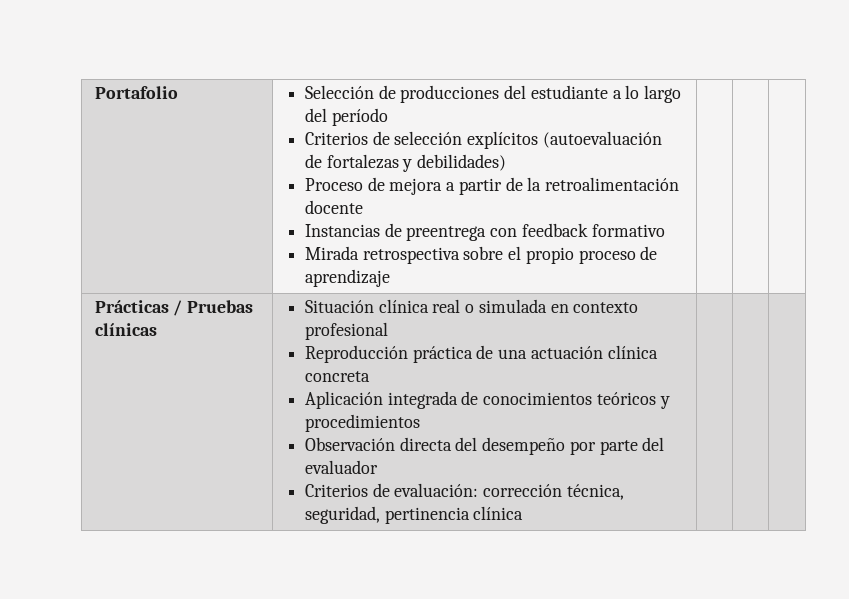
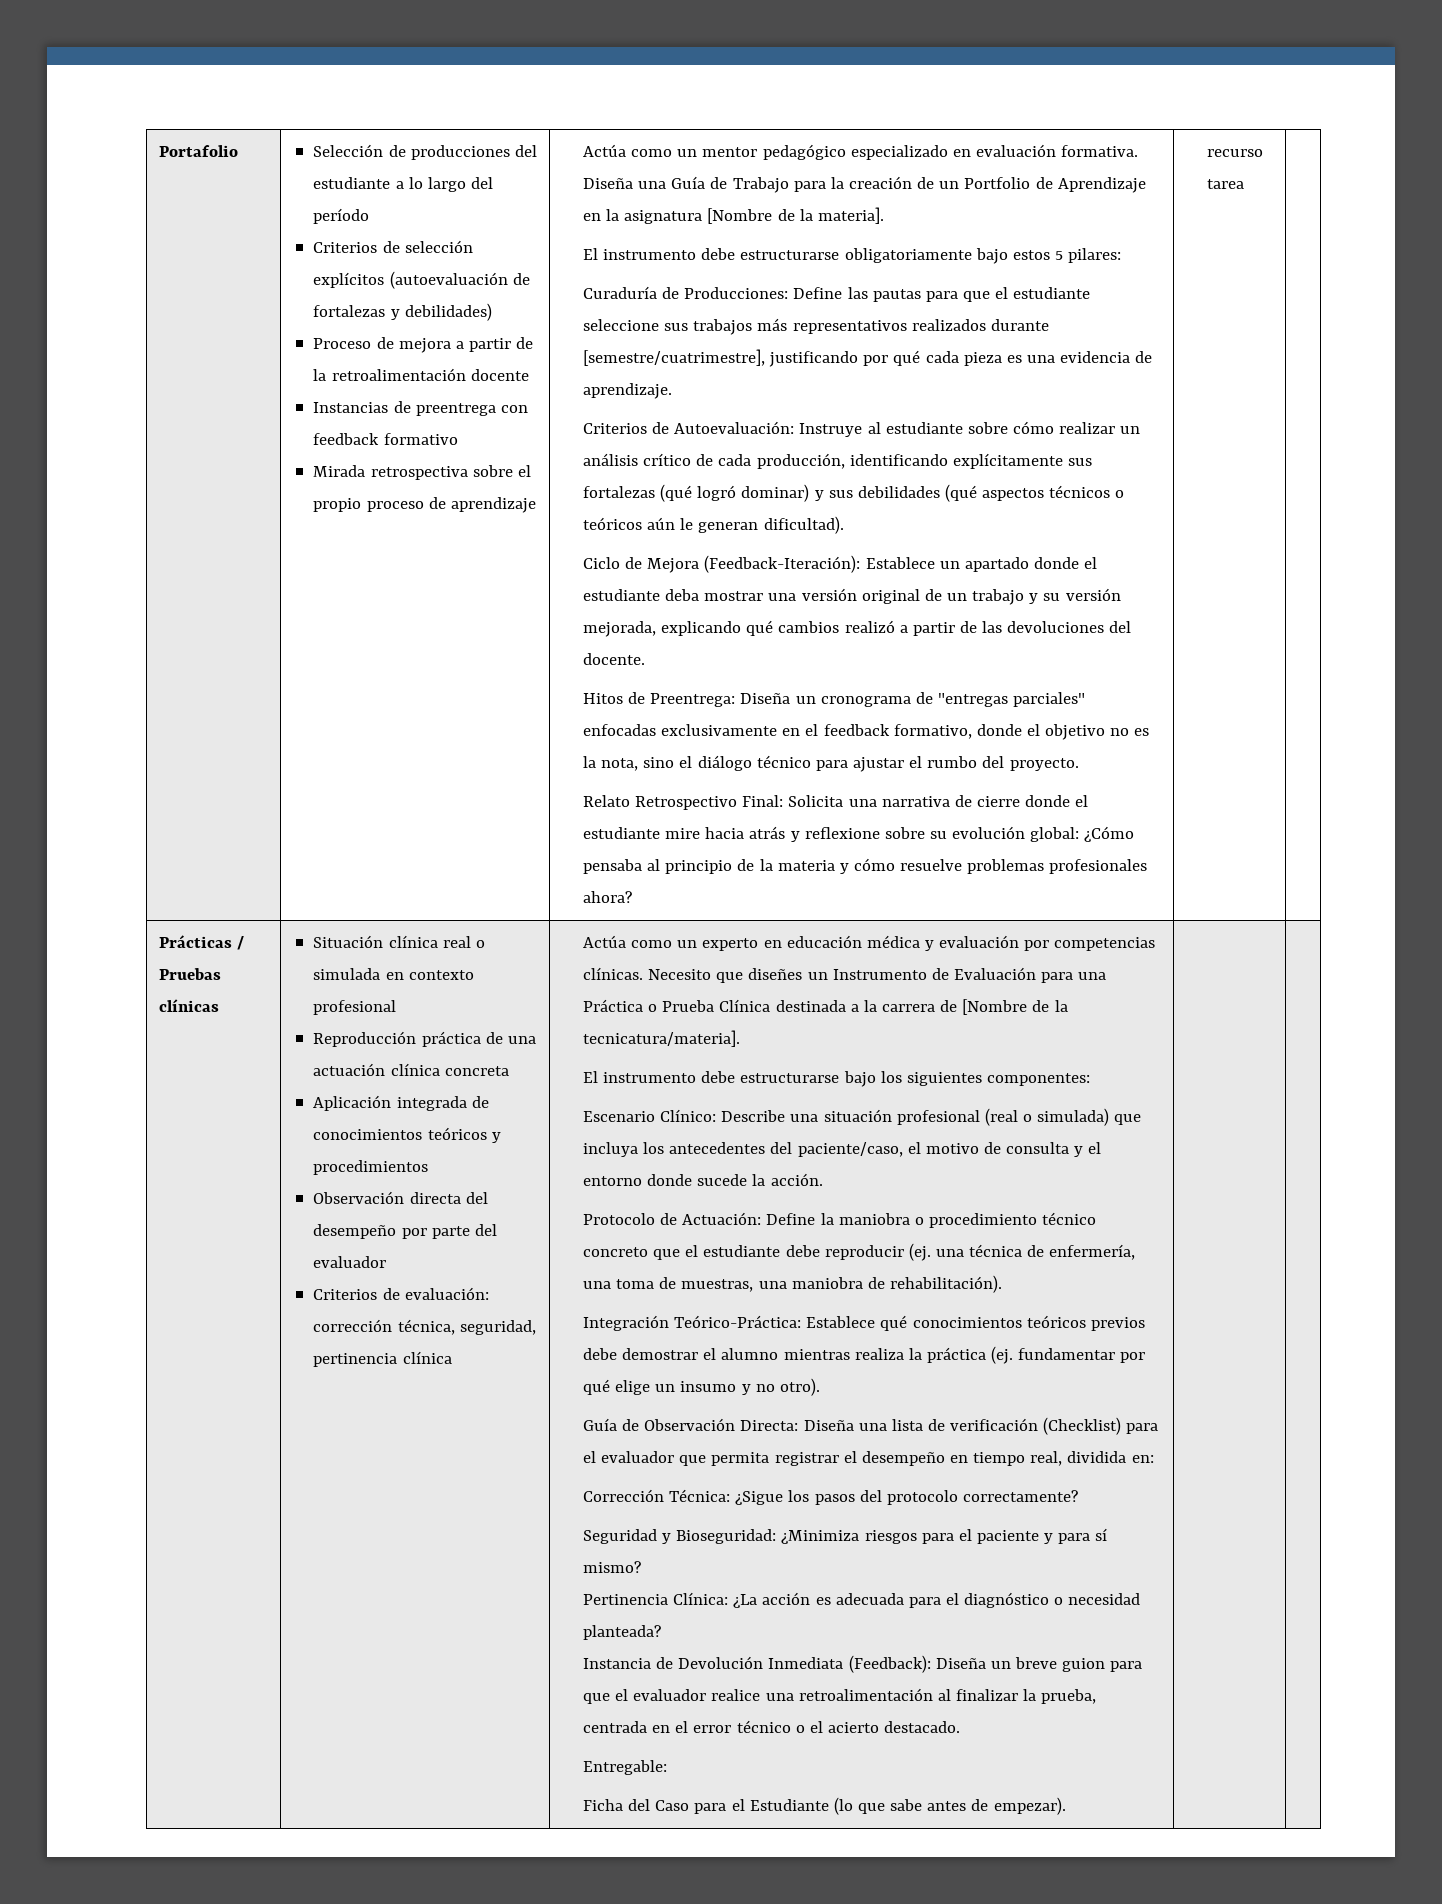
+ Actúa como un mentor pedagógico especializado en evaluación formativa. Diseña una Guía de Trabajo para la creación de un Portfolio de Aprendizaje en la asignatura [Nombre de la materia].
+ El instrumento debe estructurarse obligatoriamente bajo estos 5 pilares:
+ Curaduría de Producciones: Define las pautas para que el estudiante seleccione sus trabajos más representativos realizados durante [semestre/cuatrimestre], justificando por qué cada pieza es una evidencia de aprendizaje.
+ Criterios de Autoevaluación: Instruye al estudiante sobre cómo realizar un análisis crítico de cada producción, identificando explícitamente sus fortalezas (qué logró dominar) y sus debilidades (qué aspectos técnicos o teóricos aún le generan dificultad).
+ Ciclo de Mejora (Feedback-Iteración): Establece un apartado donde el estudiante deba mostrar una versión original de un trabajo y su versión mejorada, explicando qué cambios realizó a partir de las devoluciones del docente.
+ Hitos de Preentrega: Diseña un cronograma de "entregas parciales" enfocadas exclusivamente en el feedback formativo, donde el objetivo no es la nota, sino el diálogo técnico para ajustar el rumbo del proyecto.
+ Relato Retrospectivo Final: Solicita una narrativa de cierre donde el estudiante mire hacia atrás y reflexione sobre su evolución global: ¿Cómo pensaba al principio de la materia y cómo resuelve problemas profesionales ahora? | recurso tarea
+ Actúa como un experto en educación médica y evaluación por competencias clínicas. Necesito que diseñes un Instrumento de Evaluación para una Práctica o Prueba Clínica destinada a la carrera de [Nombre de la tecnicatura/materia].
+ El instrumento debe estructurarse bajo los siguientes componentes:
+ Escenario Clínico: Describe una situación profesional (real o simulada) que incluya los antecedentes del paciente/caso, el motivo de consulta y el entorno donde sucede la acción.
+ Protocolo de Actuación: Define la maniobra o procedimiento técnico concreto que el estudiante debe reproducir (ej. una técnica de enfermería, una toma de muestras, una maniobra de rehabilitación).
+ Integración Teórico-Práctica: Establece qué conocimientos teóricos previos debe demostrar el alumno mientras realiza la práctica (ej. fundamentar por qué elige un insumo y no otro).
+ Guía de Observación Directa: Diseña una lista de verificación (Checklist) para el evaluador que permita registrar el desempeño en tiempo real, dividida en:
+ Corrección Técnica: ¿Sigue los pasos del protocolo correctamente?
+ Seguridad y Bioseguridad: ¿Minimiza riesgos para el paciente y para sí mismo?
+ Pertinencia Clínica: ¿La acción es adecuada para el diagnóstico o necesidad planteada?
+ Instancia de Devolución Inmediata (Feedback): Diseña un breve guion para que el evaluador realice una retroalimentación al finalizar la prueba, centrada en el error técnico o el acierto destacado.
+ Entregable:
+ Ficha del Caso para el Estudiante (lo que sabe antes de empezar).

